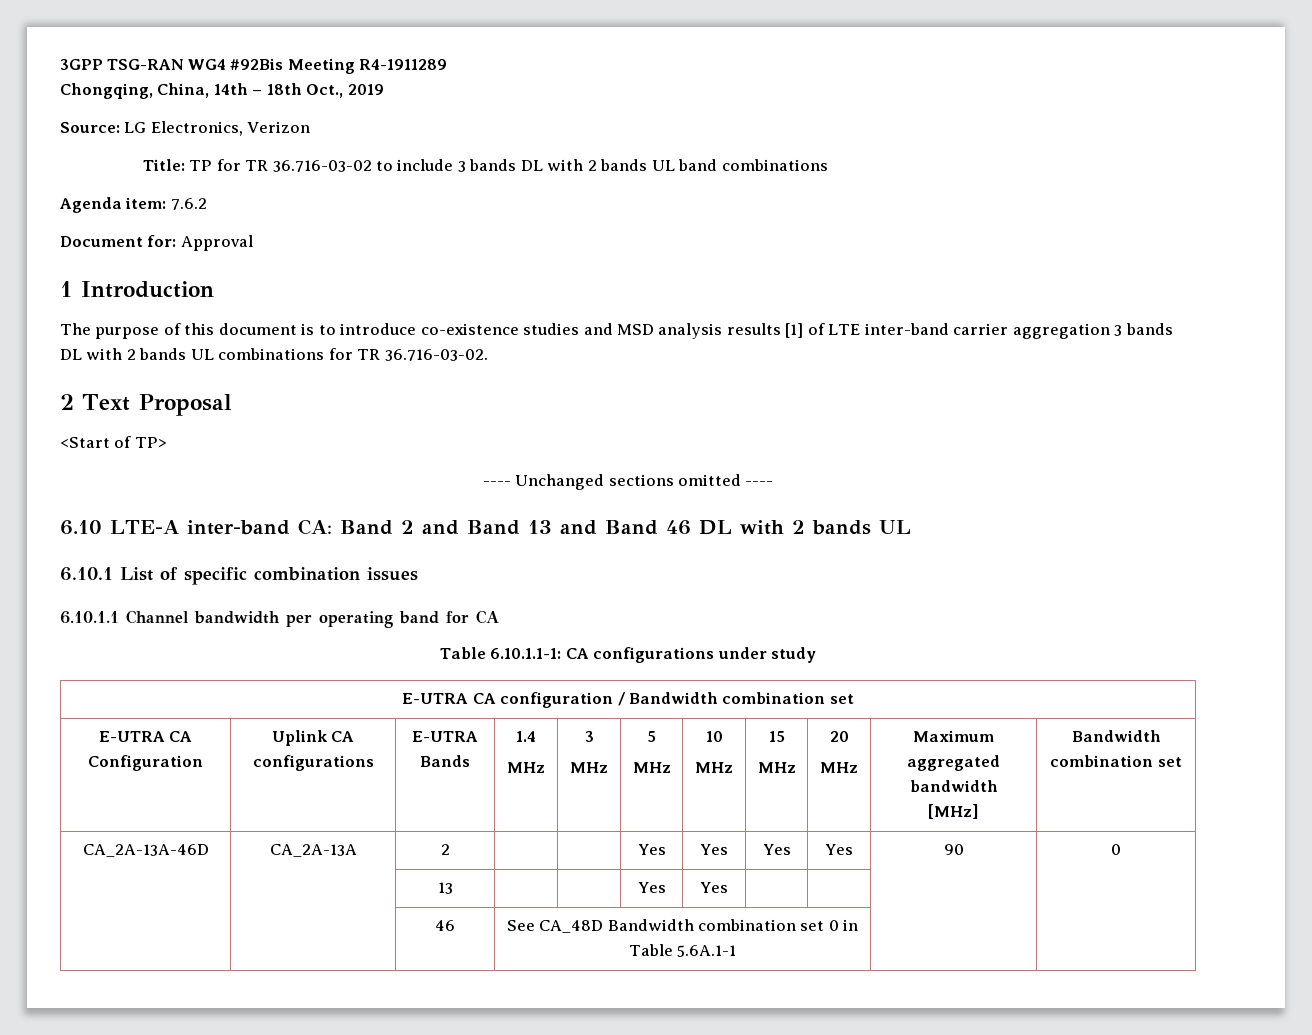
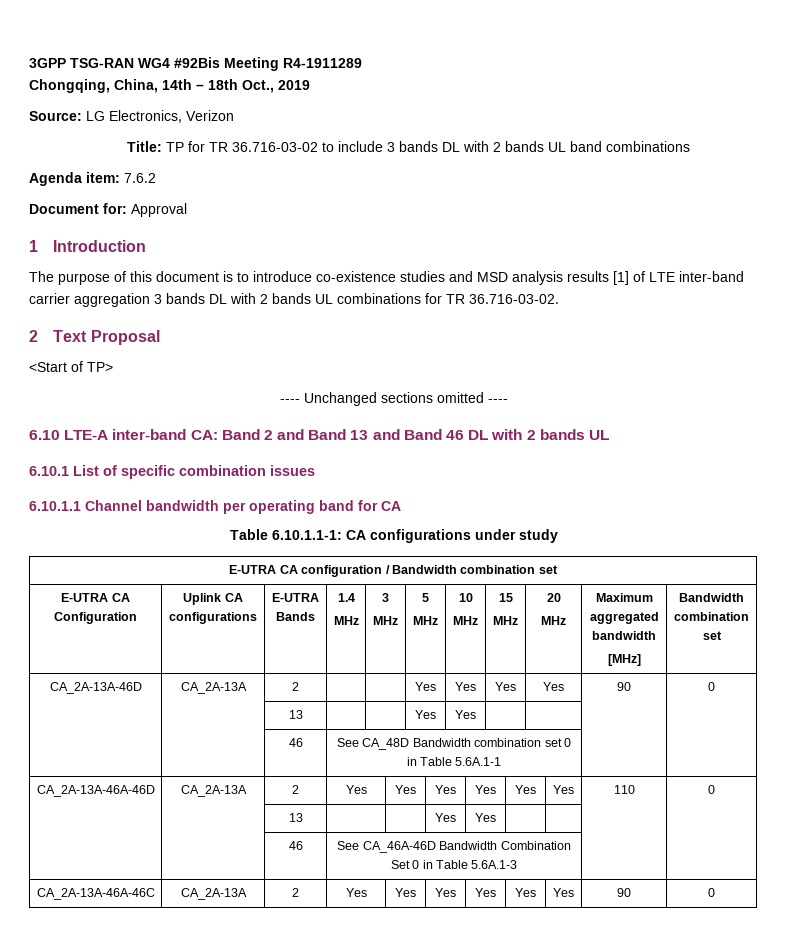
+ CA_2A-13A-46A-46D | CA_2A-13A | 2 | Yes | Yes | Yes | Yes | Yes | Yes | 110 | 0
+ | | 13 | | | Yes | Yes | | | |
+ | | 46 | See CA_46A-46D Bandwidth Combination Set 0 in Table 5.6A.1-3 | |
+ CA_2A-13A-46A-46C | CA_2A-13A | 2 | Yes | Yes | Yes | Yes | Yes | Yes | 90 | 0

